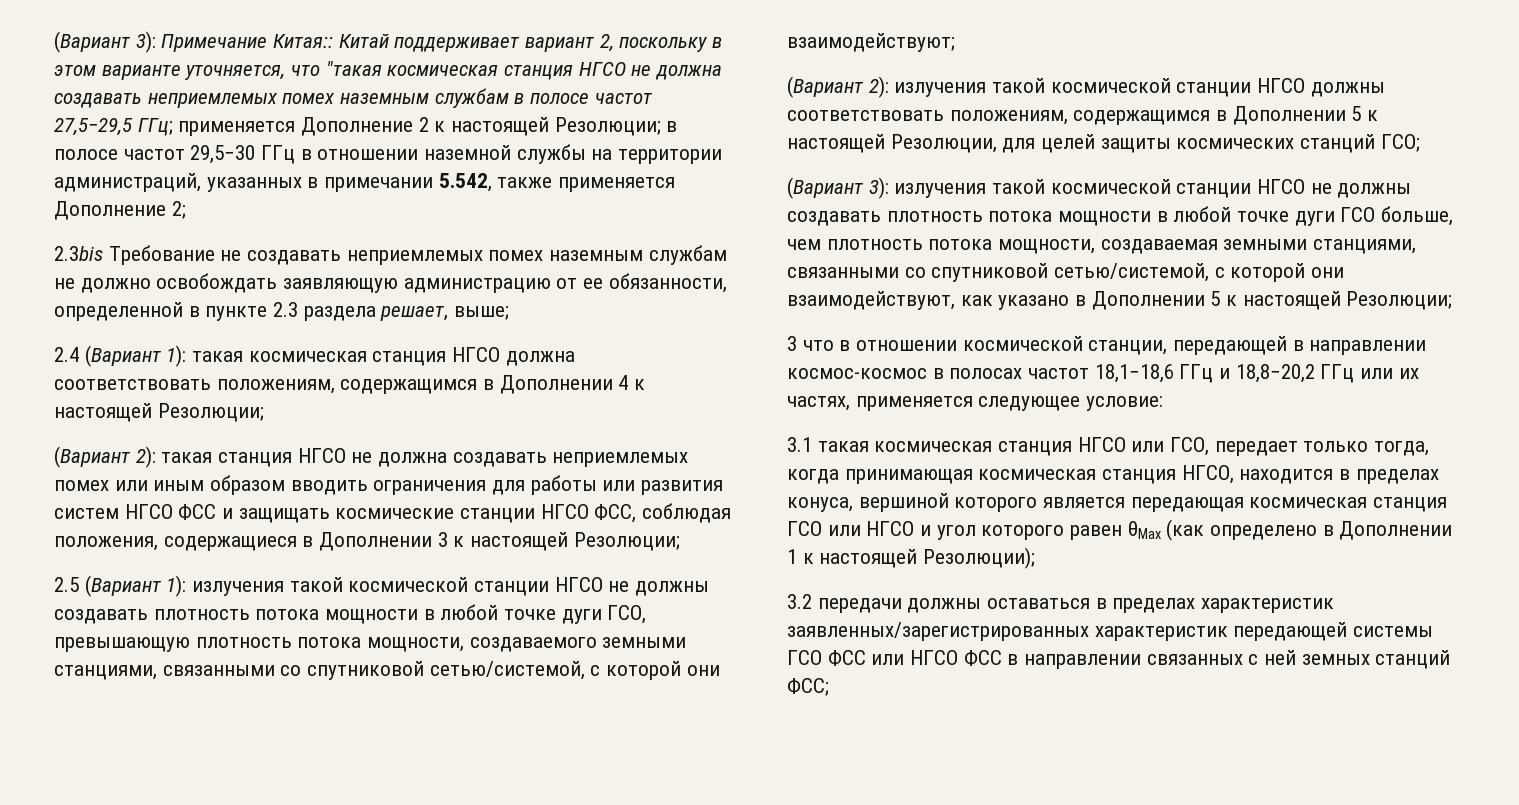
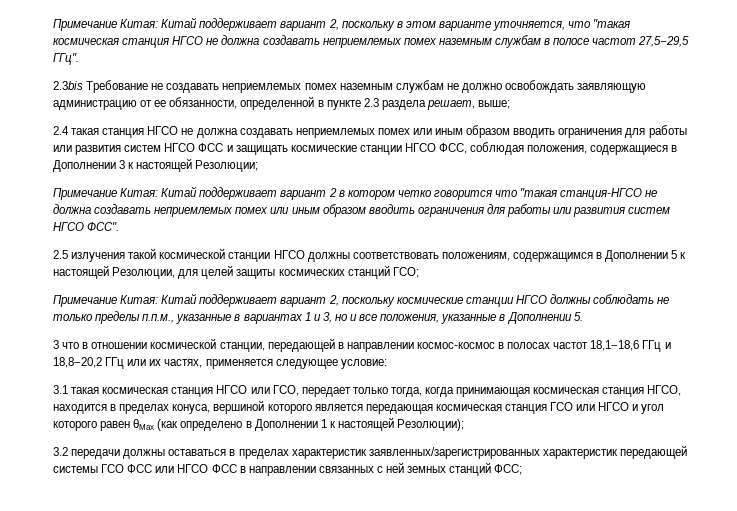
- (Вариант 3): Примечание Китая:: Китай поддерживает вариант 2, поскольку в этом варианте уточняется, что "такая космическая станция НГСО не должна создавать неприемлемых помех наземным службам в полосе частот 27,5−29,5 ГГц; применяется Дополнение 2 к настоящей Резолюции; в полосе частот 29,5−30 ГГц в отношении наземной службы на территории администраций, указанных в примечании 5.542, также применяется Дополнение 2;
+ Примечание Китая: Китай поддерживает вариант 2, поскольку в этом варианте уточняется, что "такая космическая станция НГСО не должна создавать неприемлемых помех наземным службам в полосе частот 27,5−29,5 ГГц".
- 2.4 (Вариант 1): такая космическая станция НГСО должна соответствовать положениям, содержащимся в Дополнении 4 к настоящей Резолюции;
- (Вариант 2): такая станция НГСО не должна создавать неприемлемых помех или иным образом вводить ограничения для работы или развития систем НГСО ФСС и защищать космические станции НГСО ФСС, соблюдая положения, содержащиеся в Дополнении 3 к настоящей Резолюции;
+ 2.4 такая станция НГСО не должна создавать неприемлемых помех или иным образом вводить ограничения для работы или развития систем НГСО ФСС и защищать космические станции НГСО ФСС, соблюдая положения, содержащиеся в Дополнении 3 к настоящей Резолюции;
- 2.5 (Вариант 1): излучения такой космической станции НГСО не должны создавать плотность потока мощности в любой точке дуги ГСО, превышающую плотность потока мощности, создаваемого земными станциями, связанными со спутниковой сетью/системой, с которой они взаимодействуют;
- (Вариант 2): излучения такой космической станции НГСО должны соответствовать положениям, содержащимся в Дополнении 5 к настоящей Резолюции, для целей защиты космических станций ГСО;
+ Примечание Китая: Китай поддерживает вариант 2 в котором четко говорится что "такая станция-НГСО не должна создавать неприемлемых помех или иным образом вводить ограничения для работы или развития систем НГСО ФСС".
+ 2.5 излучения такой космической станции НГСО должны соответствовать положениям, содержащимся в Дополнении 5 к настоящей Резолюции, для целей защиты космических станций ГСО;
- (Вариант 3): излучения такой космической станции НГСО не должны создавать плотность потока мощности в любой точке дуги ГСО больше, чем плотность потока мощности, создаваемая земными станциями, связанными со спутниковой сетью/системой, с которой они взаимодействуют, как указано в Дополнении 5 к настоящей Резолюции;
+ Примечание Китая: Китай поддерживает вариант 2, поскольку космические станции НГСО должны соблюдать не только пределы п.п.м., указанные в вариантах 1 и 3, но и все положения, указанные в Дополнении 5.

